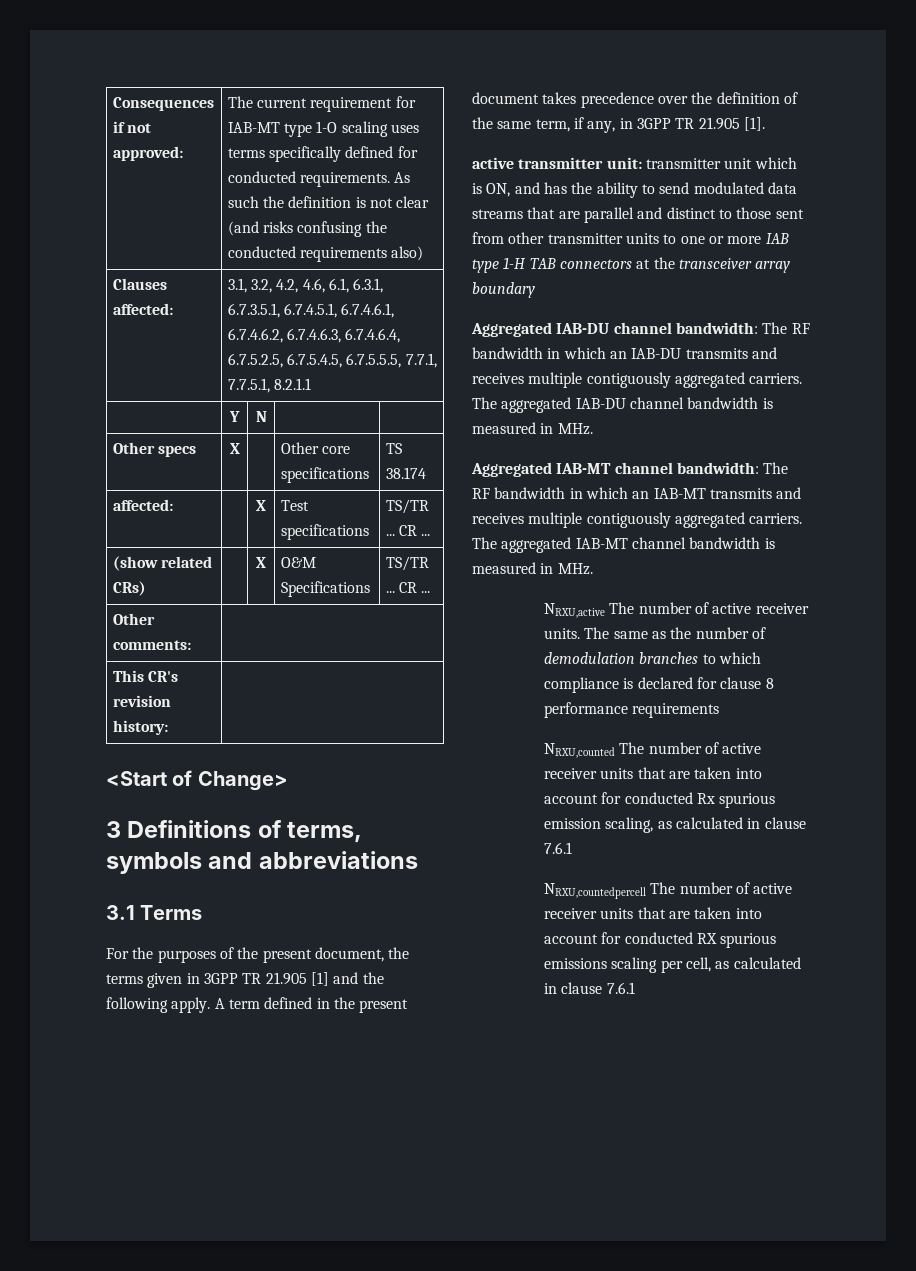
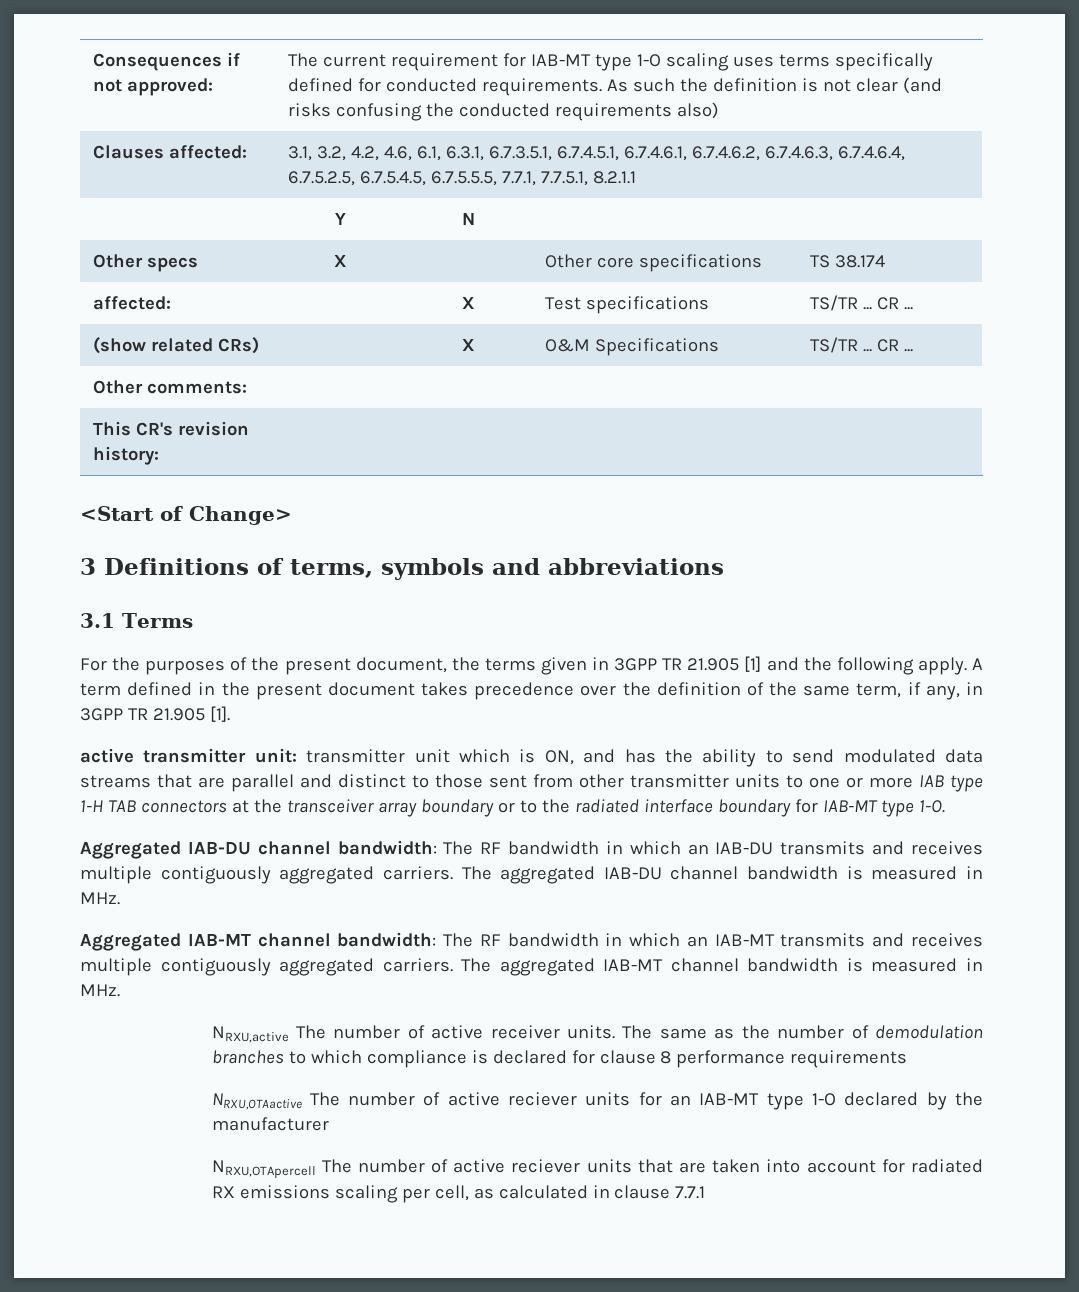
- active transmitter unit: transmitter unit which is ON, and has the ability to send modulated data streams that are parallel and distinct to those sent from other transmitter units to one or more IAB type 1-H TAB connectors at the transceiver array boundary
+ active transmitter unit: transmitter unit which is ON, and has the ability to send modulated data streams that are parallel and distinct to those sent from other transmitter units to one or more IAB type 1-H TAB connectors at the transceiver array boundary or to the radiated interface boundary for IAB-MT type 1-O.
- NRXU,counted The number of active receiver units that are taken into account for conducted Rx spurious emission scaling, as calculated in clause 7.6.1
- NRXU,countedpercell The number of active receiver units that are taken into account for conducted RX spurious emissions scaling per cell, as calculated in clause 7.6.1
+ NRXU,OTAactive The number of active reciever units for an IAB-MT type 1-O declared by the manufacturer
+ NRXU,OTApercell The number of active reciever units that are taken into account for radiated RX emissions scaling per cell, as calculated in clause 7.7.1

